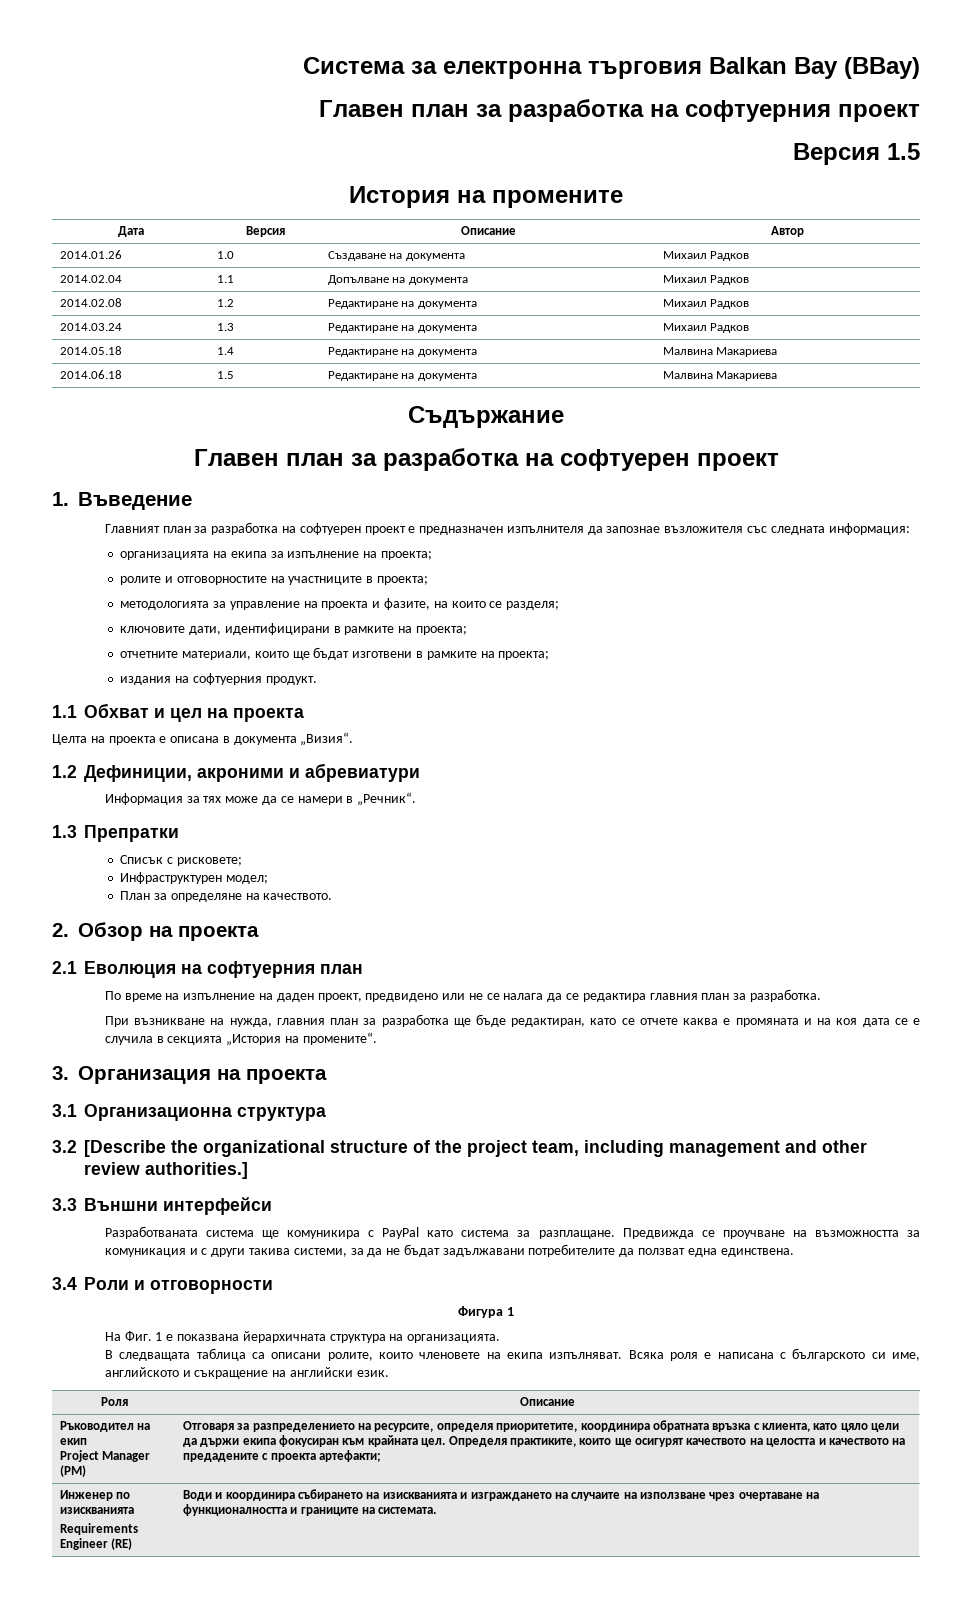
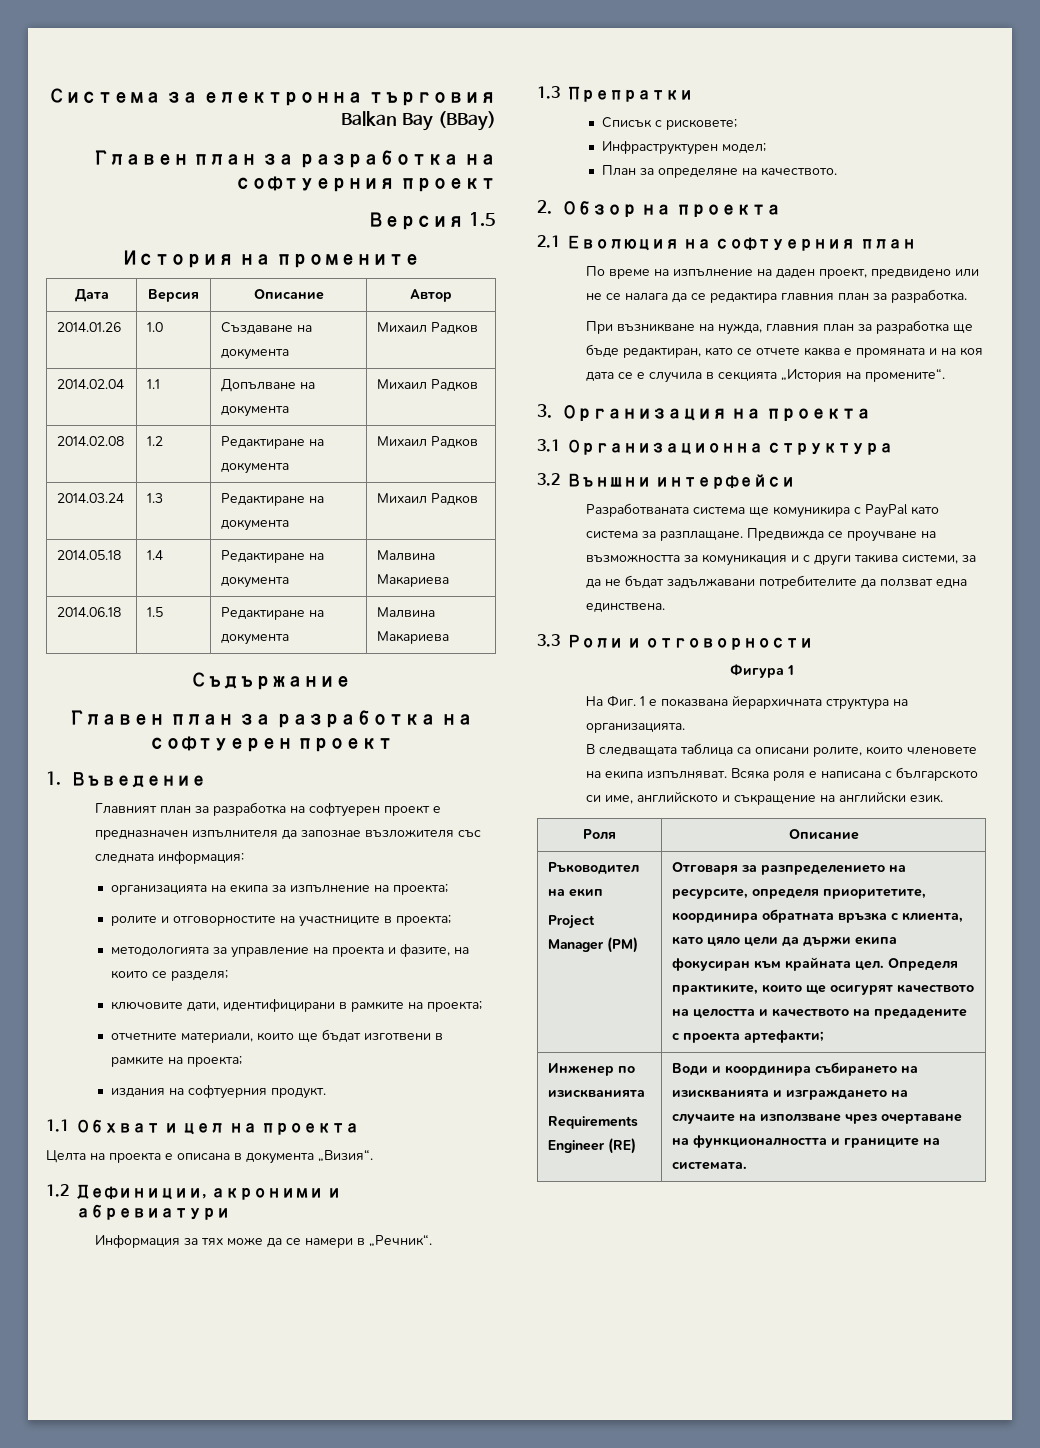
- 3.2 [Describe the organizational structure of the project team, including management and other review authorities.]
- 3.3 Външни интерфейси
+ 3.2 Външни интерфейси
- 3.4 Роли и отговорности
+ 3.3 Роли и отговорности

